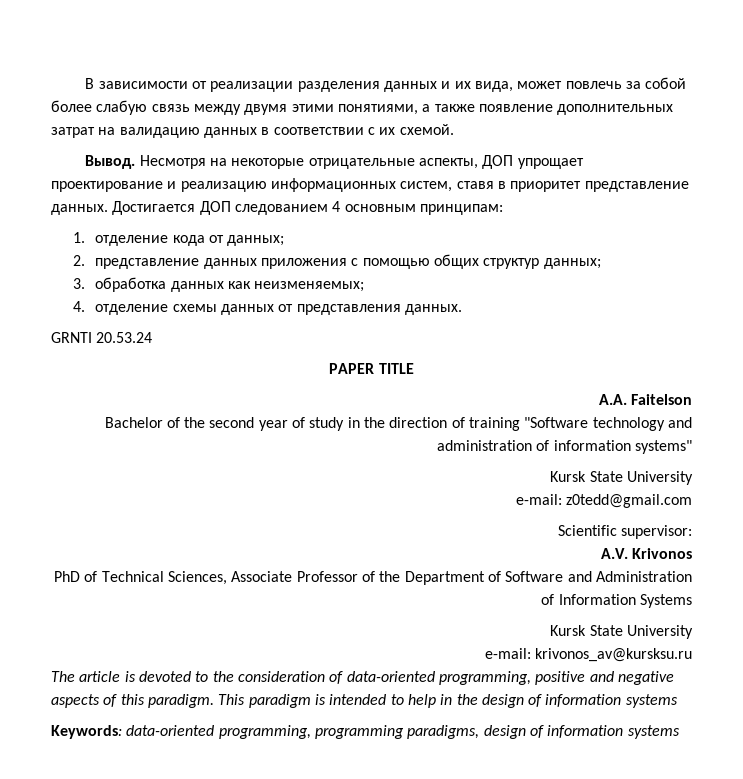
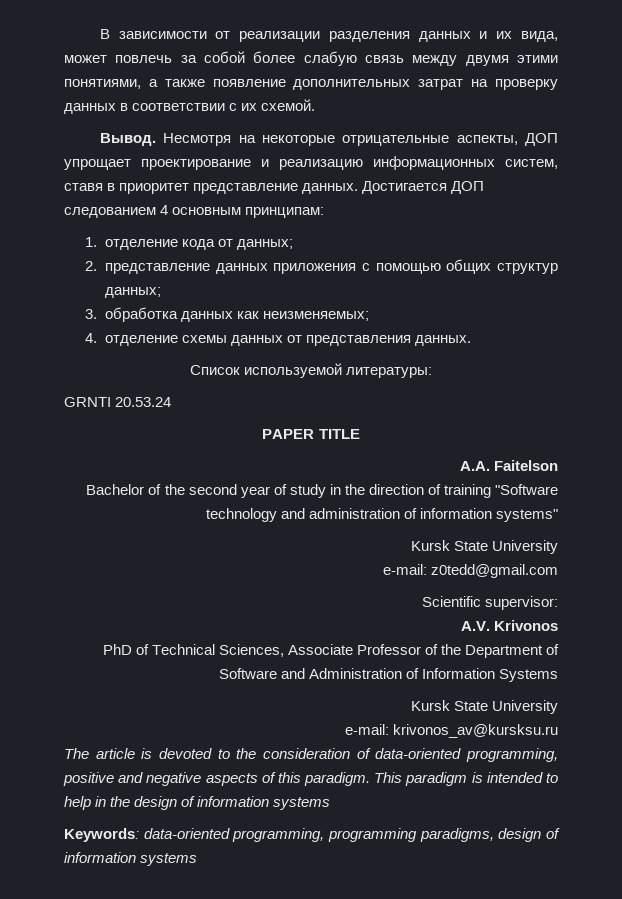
- В зависимости от реализации разделения данных и их вида, может повлечь за собой более слабую связь между двумя этими понятиями, а также появление дополнительных затрат на валидацию данных в соответствии с их схемой.
+ В зависимости от реализации разделения данных и их вида, может повлечь за собой более слабую связь между двумя этими понятиями, а также появление дополнительных затрат на проверку данных в соответствии с их схемой.
+ Список используемой литературы:

